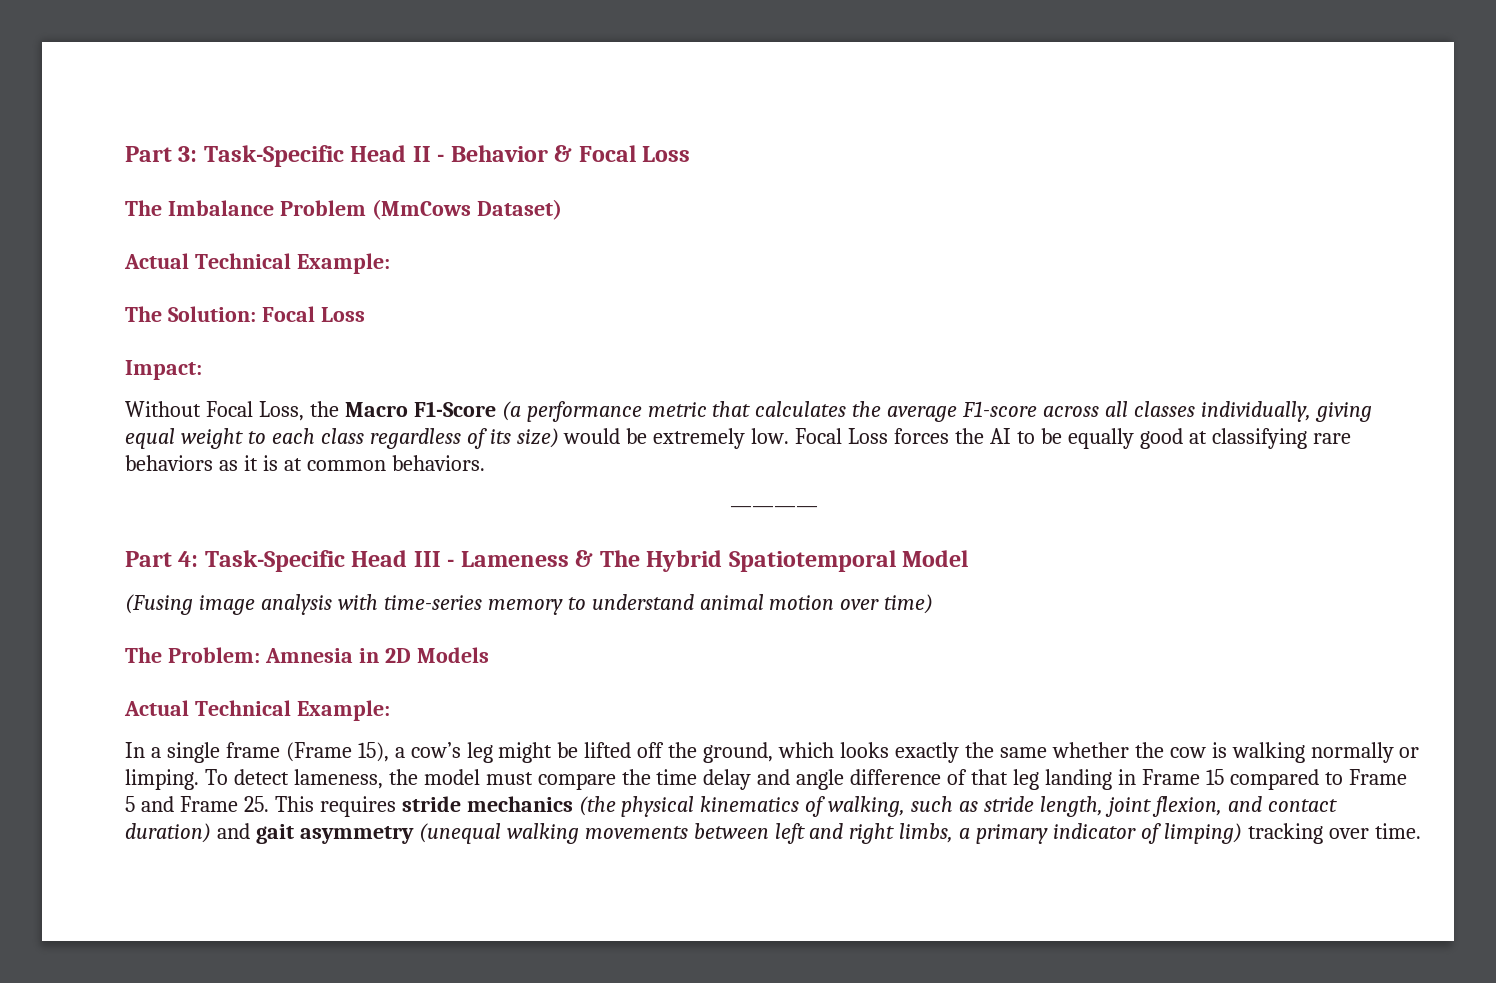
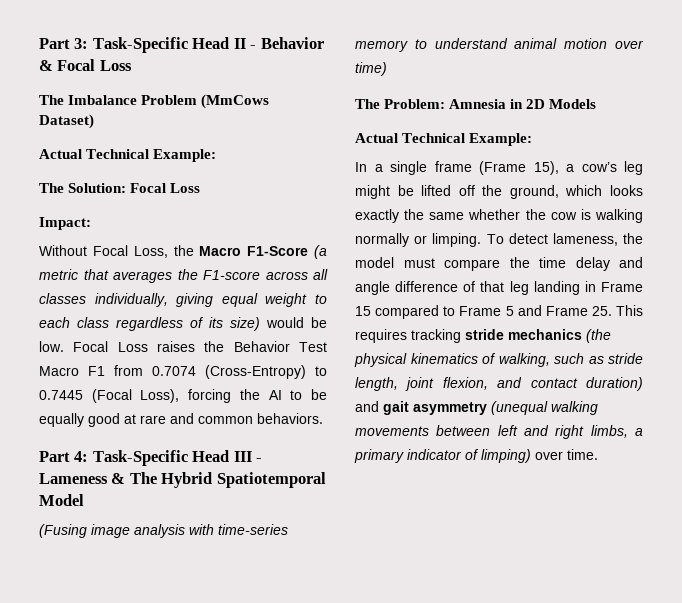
- Without Focal Loss, the Macro F1-Score (a performance metric that calculates the average F1-score across all classes individually, giving equal weight to each class regardless of its size) would be extremely low.
+ Without Focal Loss, the Macro F1-Score (a metric that averages the F1-score across all classes individually, giving equal weight to each class regardless of its size) would be low.
- Focal Loss forces the AI to be equally good at classifying rare behaviors as it is at common behaviors.
+ Focal Loss raises the Behavior Test Macro F1 from 0.7074 (Cross-Entropy) to 0.7445 (Focal Loss), forcing the AI to be equally good at rare and common behaviors.
- ————
- To detect lameness, the model must compare the time delay and angle difference of that leg landing in Frame 15 compared to Frame 5 and Frame 25. This requires stride mechanics (the physical kinematics of walking, such as stride length, joint flexion, and contact duration) and gait asymmetry (unequal walking movements between left and right limbs, a primary indicator of limping) tracking over time.
+ To detect lameness, the model must compare the time delay and angle difference of that leg landing in Frame 15 compared to Frame 5 and Frame 25. This requires tracking stride mechanics (the physical kinematics of walking, such as stride length, joint flexion, and contact duration) and gait asymmetry (unequal walking movements between left and right limbs, a primary indicator of limping) over time.

